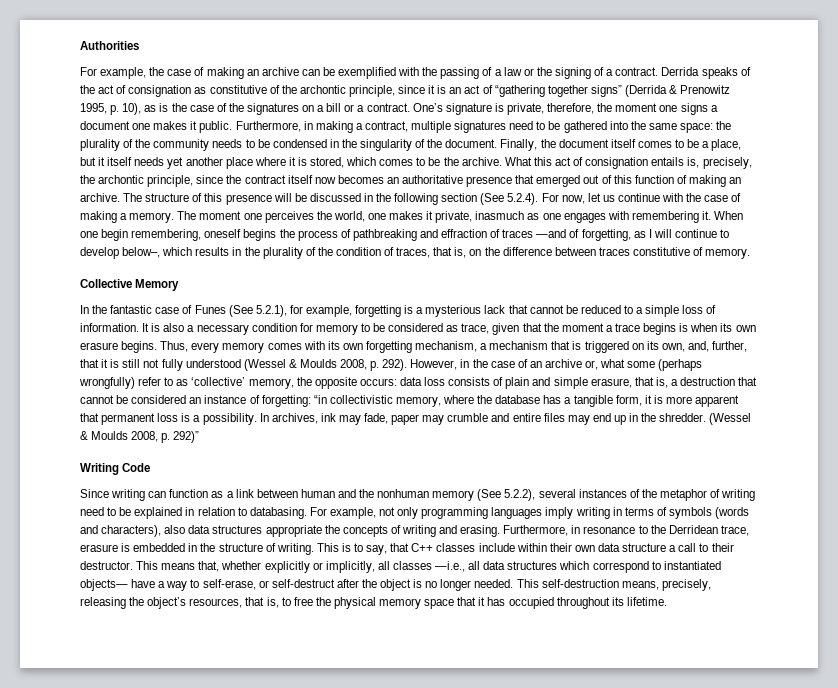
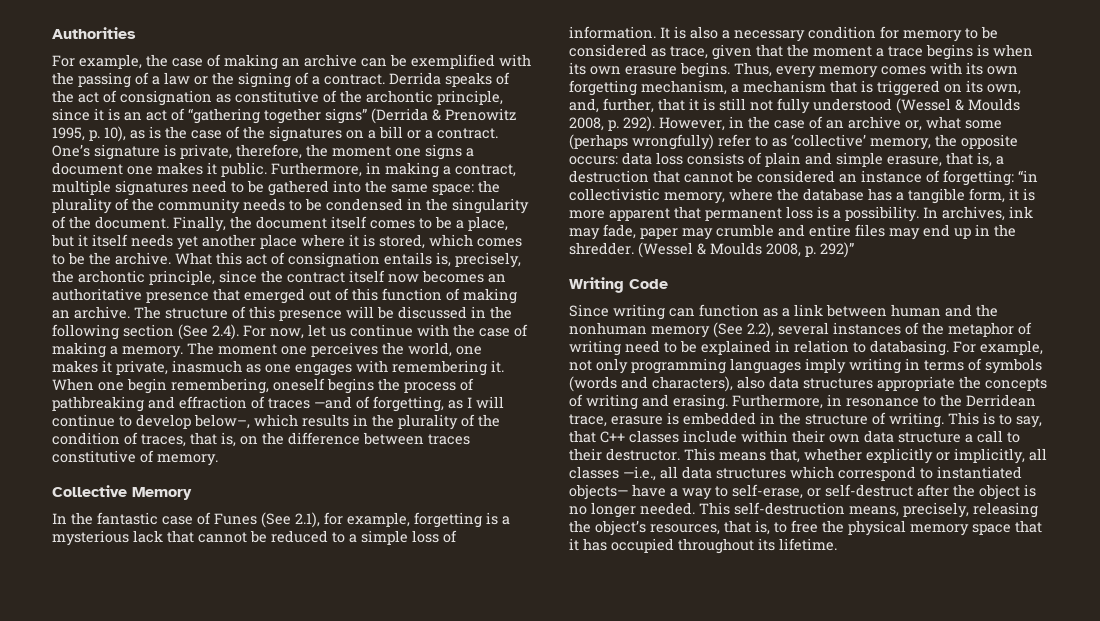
- The structure of this presence will be discussed in the following section (See 5.2.4). For now, let us continue with the case of making a memory.
+ The structure of this presence will be discussed in the following section (See 2.4). For now, let us continue with the case of making a memory.
- In the fantastic case of Funes (See 5.2.1), for example, forgetting is a mysterious lack that cannot be reduced to a simple loss of information.
+ In the fantastic case of Funes (See 2.1), for example, forgetting is a mysterious lack that cannot be reduced to a simple loss of information.
- Since writing can function as a link between human and the nonhuman memory (See 5.2.2), several instances of the metaphor of writing need to be explained in relation to databasing.
+ Since writing can function as a link between human and the nonhuman memory (See 2.2), several instances of the metaphor of writing need to be explained in relation to databasing.

